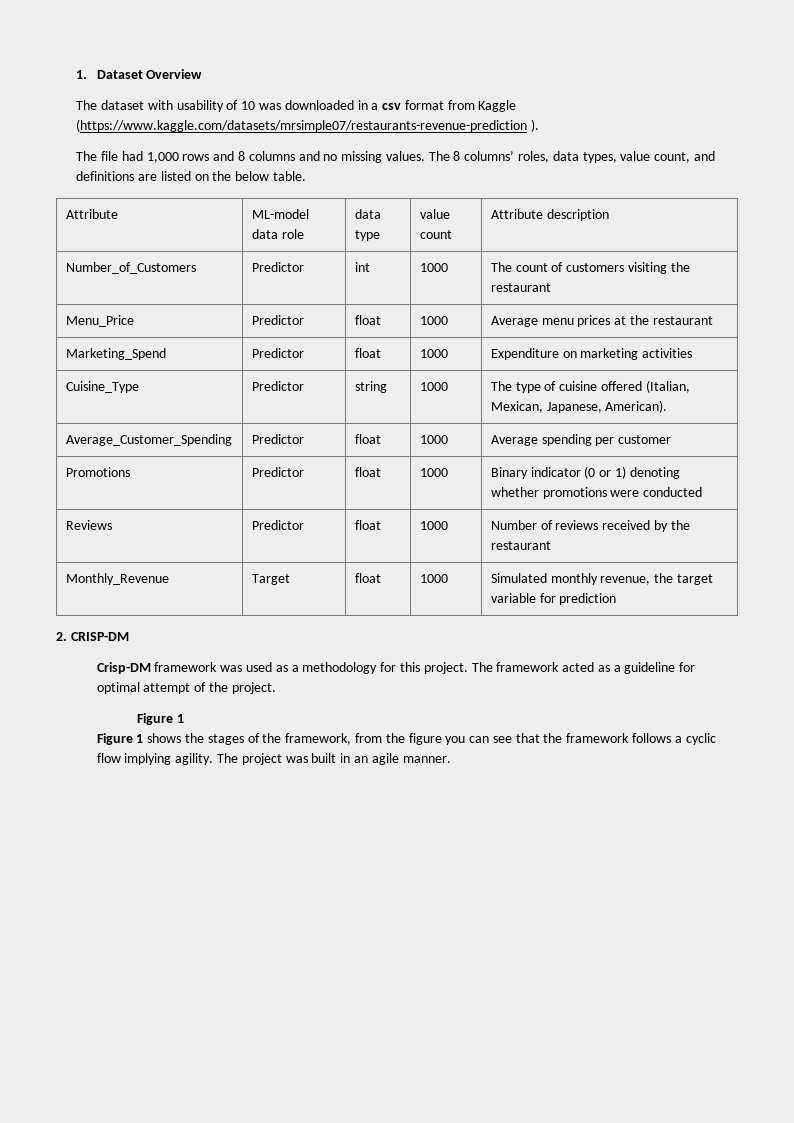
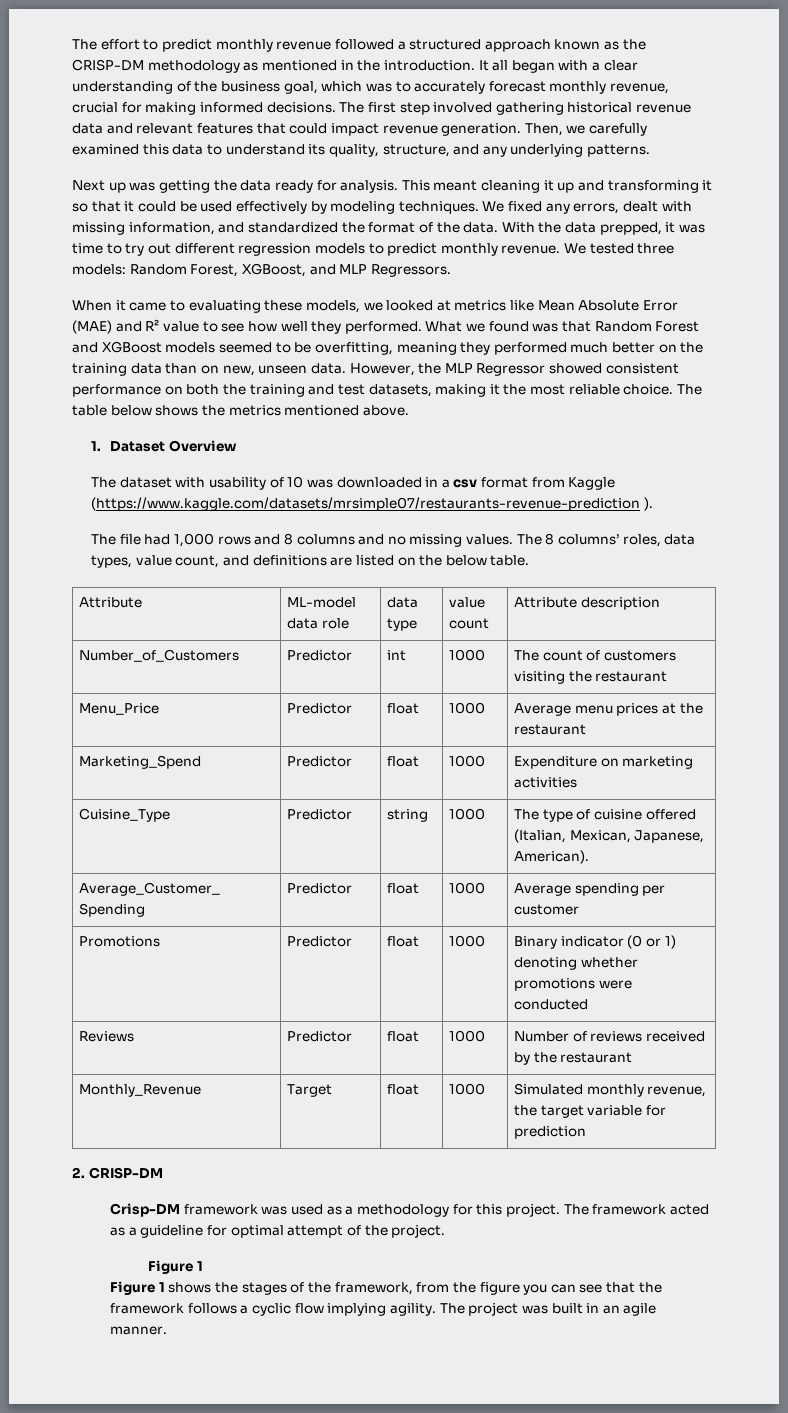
+ The effort to predict monthly revenue followed a structured approach known as the CRISP-DM methodology as mentioned in the introduction. It all began with a clear understanding of the business goal, which was to accurately forecast monthly revenue, crucial for making informed decisions. The first step involved gathering historical revenue data and relevant features that could impact revenue generation. Then, we carefully examined this data to understand its quality, structure, and any underlying patterns.
+ Next up was getting the data ready for analysis. This meant cleaning it up and transforming it so that it could be used effectively by modeling techniques. We fixed any errors, dealt with missing information, and standardized the format of the data. With the data prepped, it was time to try out different regression models to predict monthly revenue. We tested three models: Random Forest, XGBoost, and MLP Regressors.
+ When it came to evaluating these models, we looked at metrics like Mean Absolute Error (MAE) and R² value to see how well they performed. What we found was that Random Forest and XGBoost models seemed to be overfitting, meaning they performed much better on the training data than on new, unseen data. However, the MLP Regressor showed consistent performance on both the training and test datasets, making it the most reliable choice. The table below shows the metrics mentioned above.

